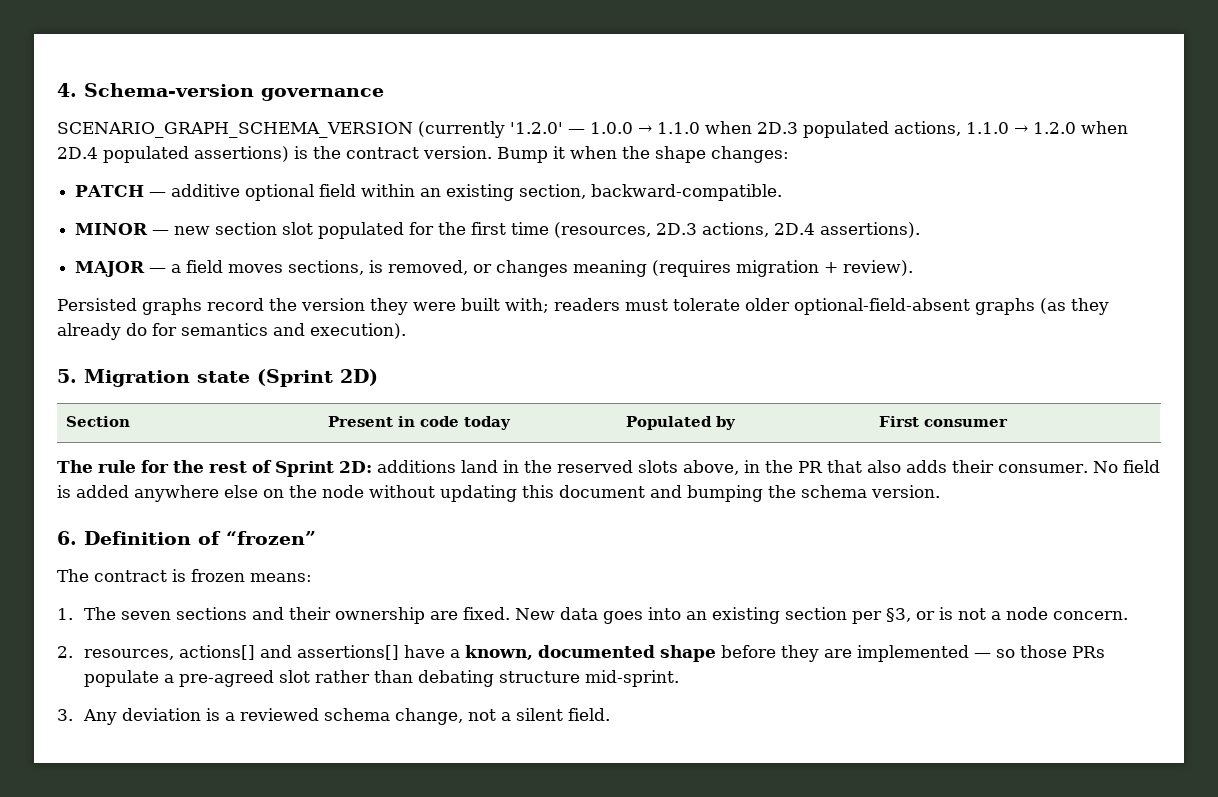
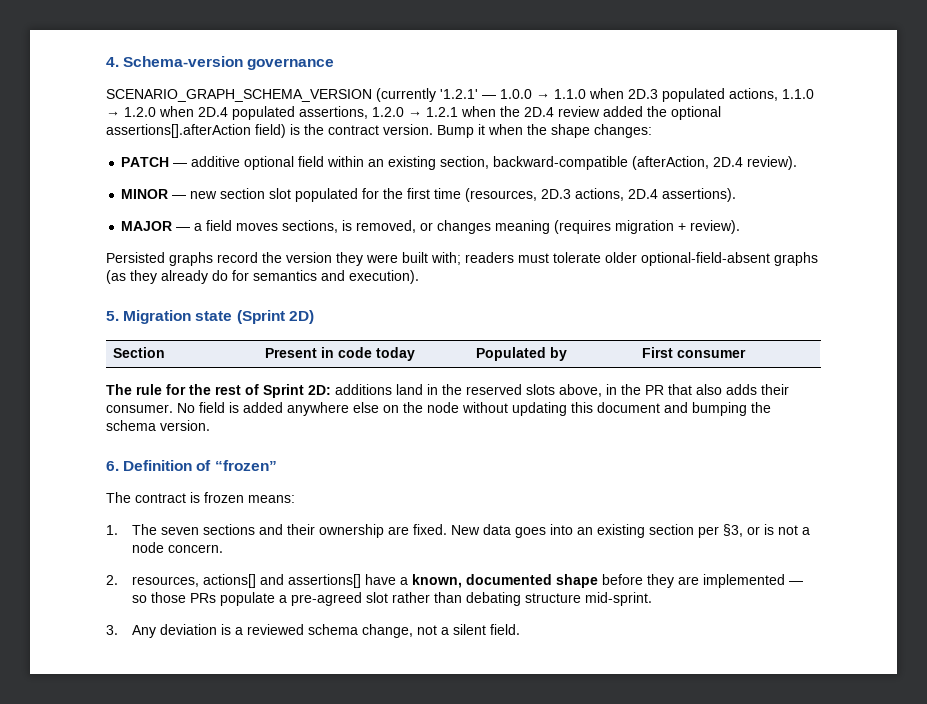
- SCENARIO_GRAPH_SCHEMA_VERSION (currently '1.2.0' — 1.0.0 → 1.1.0 when 2D.3 populated actions, 1.1.0 → 1.2.0 when 2D.4 populated assertions) is the contract version.
+ SCENARIO_GRAPH_SCHEMA_VERSION (currently '1.2.1' — 1.0.0 → 1.1.0 when 2D.3 populated actions, 1.1.0 → 1.2.0 when 2D.4 populated assertions, 1.2.0 → 1.2.1 when the 2D.4 review added the optional assertions[].afterAction field) is the contract version.
- PATCH — additive optional field within an existing section, backward-compatible.
+ PATCH — additive optional field within an existing section, backward-compatible (afterAction, 2D.4 review).

